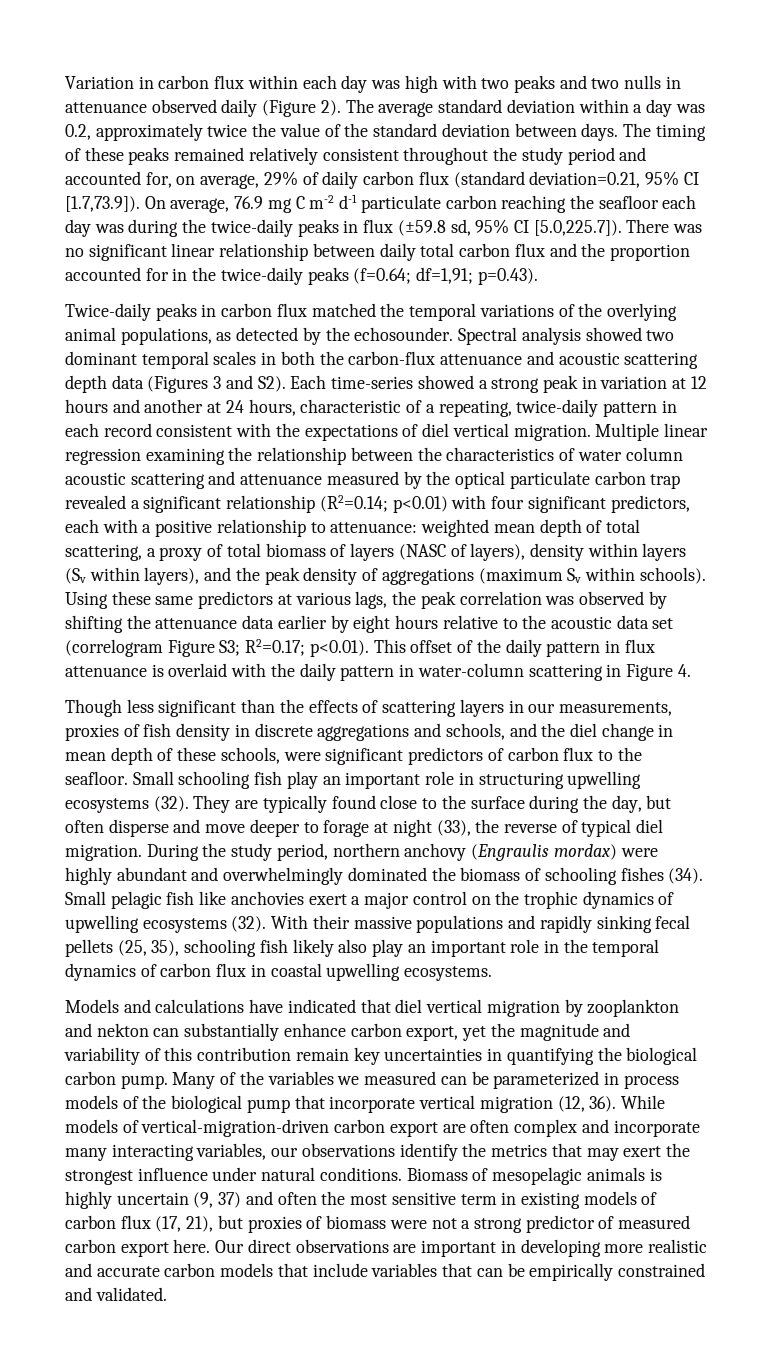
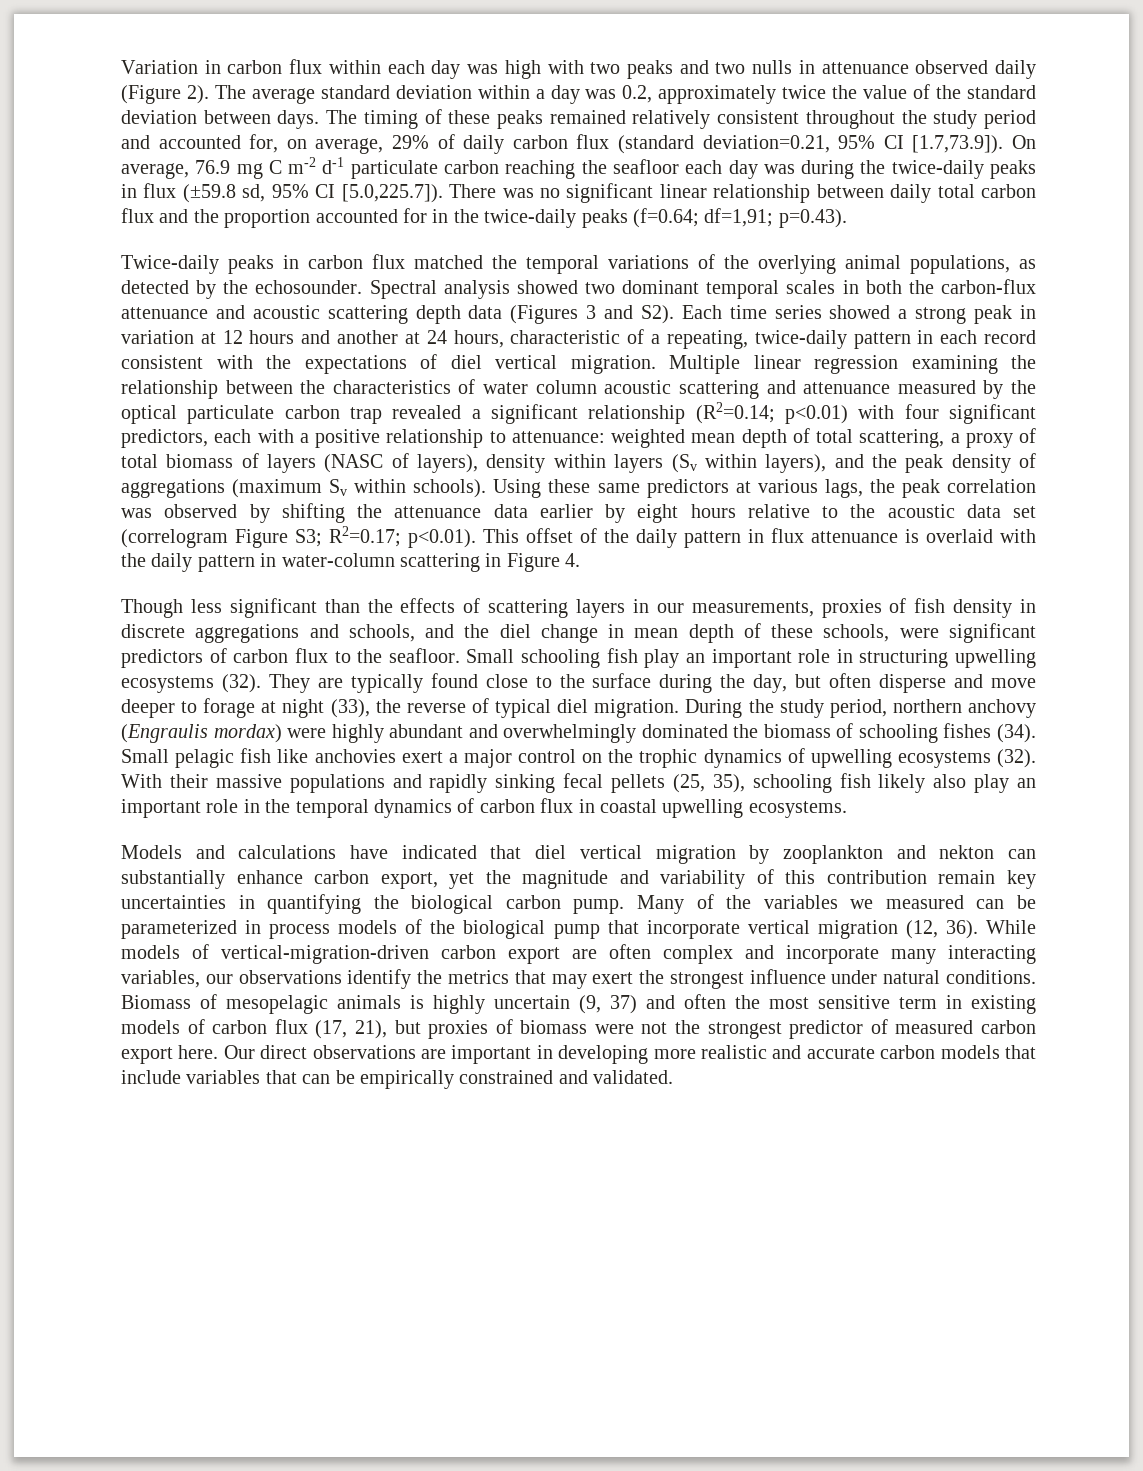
- Spectral analysis showed two dominant temporal scales in both the carbon-flux attenuance and acoustic scattering depth data (Figures 3 and S2). Each time-series showed a strong peak in variation at 12 hours and another at 24 hours, characteristic of a repeating, twice-daily pattern in each record consistent with the expectations of diel vertical migration.
+ Spectral analysis showed two dominant temporal scales in both the carbon-flux attenuance and acoustic scattering depth data (Figures 3 and S2). Each time series showed a strong peak in variation at 12 hours and another at 24 hours, characteristic of a repeating, twice-daily pattern in each record consistent with the expectations of diel vertical migration.
- Biomass of mesopelagic animals is highly uncertain (9, 37) and often the most sensitive term in existing models of carbon flux (17, 21), but proxies of biomass were not a strong predictor of measured carbon export here.
+ Biomass of mesopelagic animals is highly uncertain (9, 37) and often the most sensitive term in existing models of carbon flux (17, 21), but proxies of biomass were not the strongest predictor of measured carbon export here.

